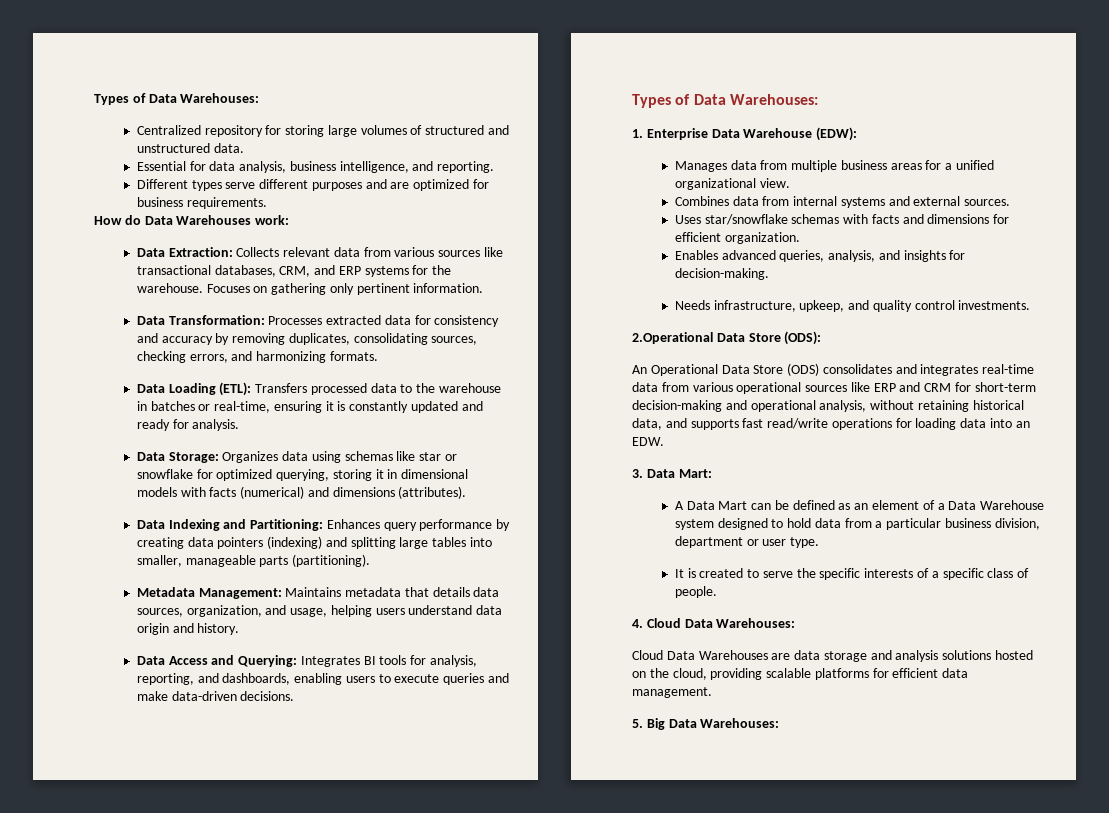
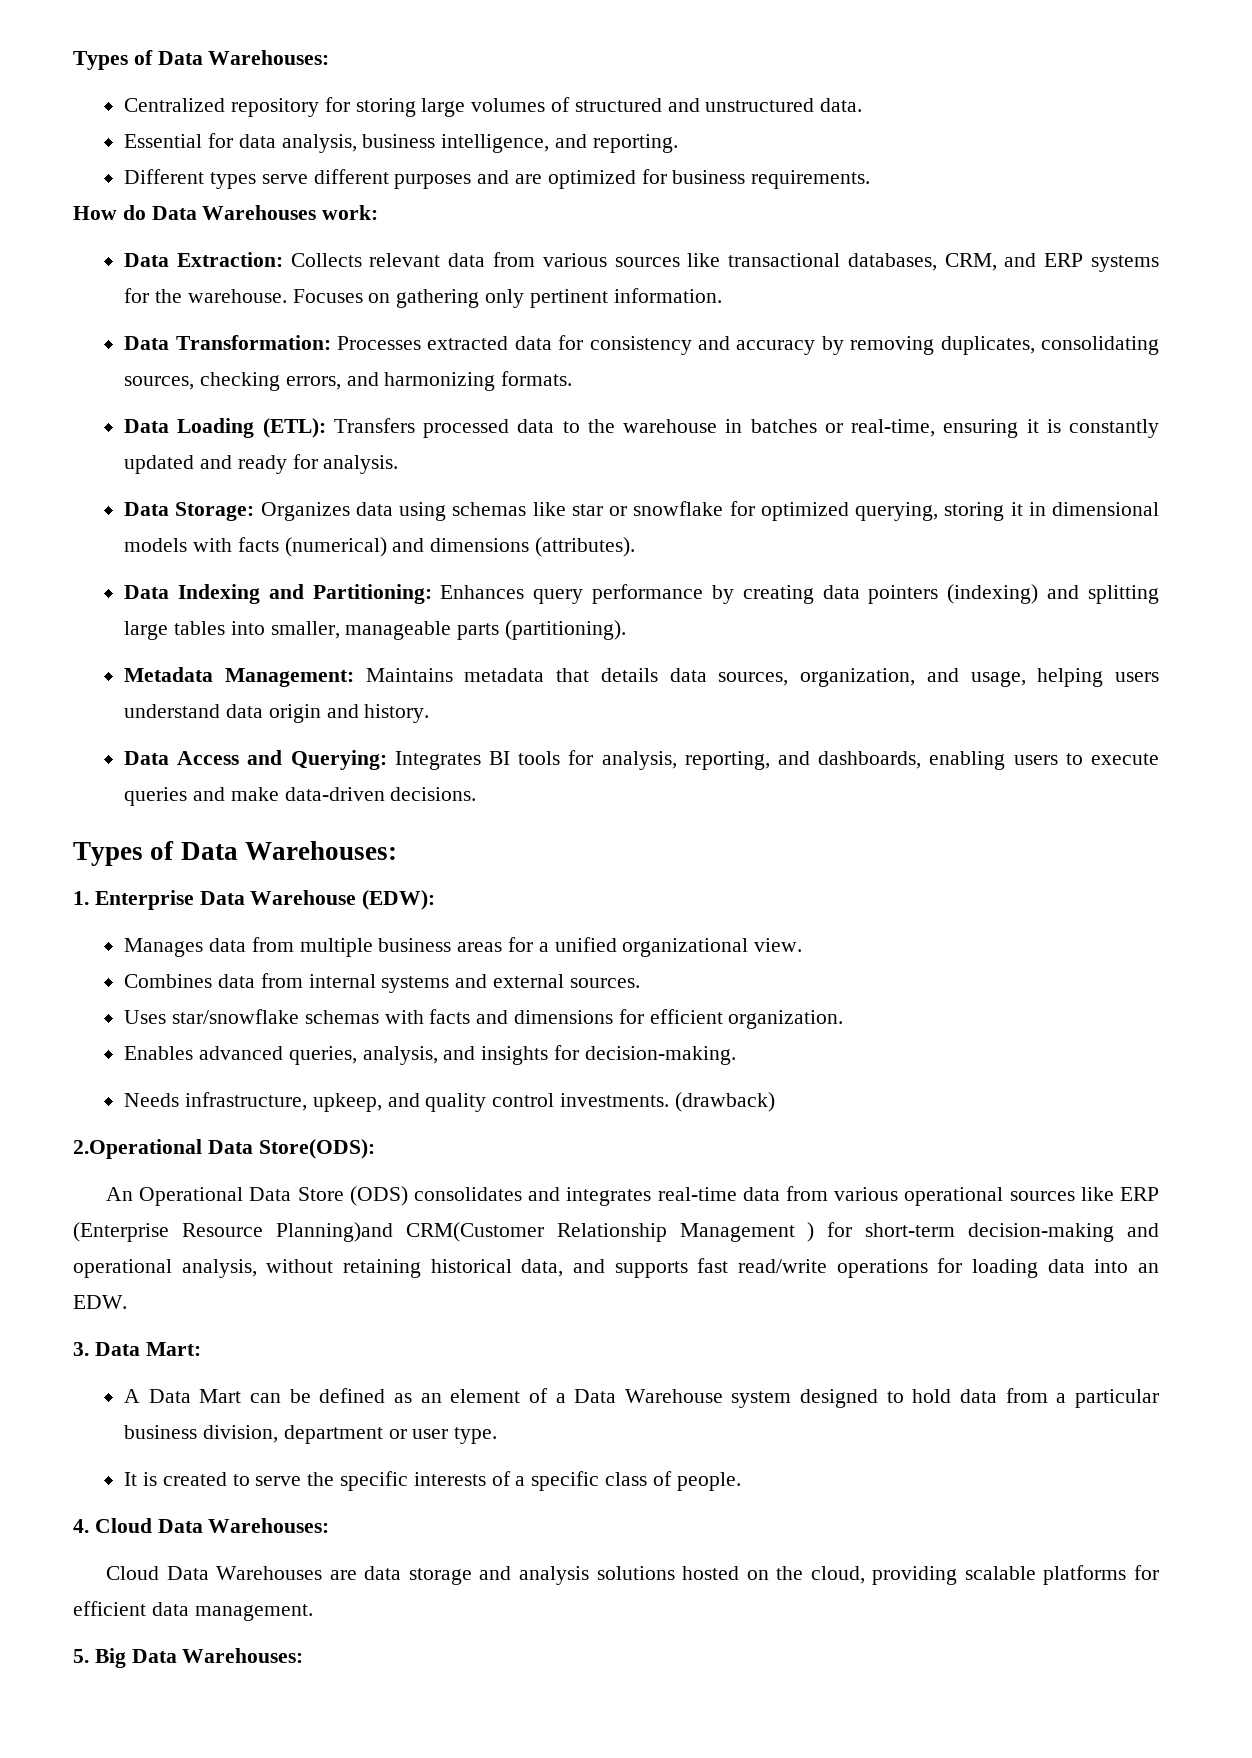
+ (drawback)
- 2.Operational Data Store (ODS):
+ 2.Operational Data Store(ODS):
- An Operational Data Store (ODS) consolidates and integrates real-time data from various operational sources like ERP and CRM for short-term decision-making and operational analysis, without retaining historical data, and supports fast read/write operations for loading data into an EDW.
+ An Operational Data Store (ODS) consolidates and integrates real-time data from various operational sources like ERP (Enterprise Resource Planning)and CRM(Customer Relationship Management ) for short-term decision-making and operational analysis, without retaining historical data, and supports fast read/write operations for loading data into an EDW.

